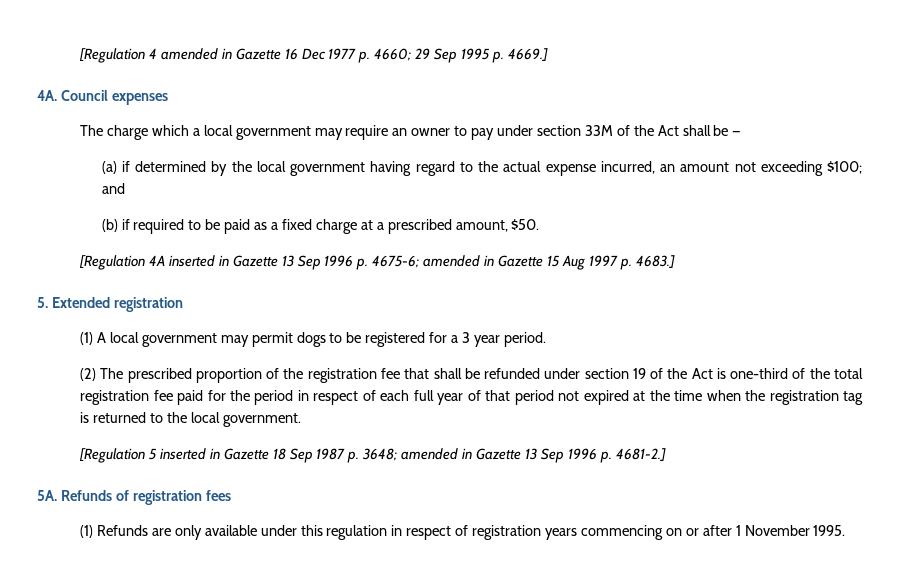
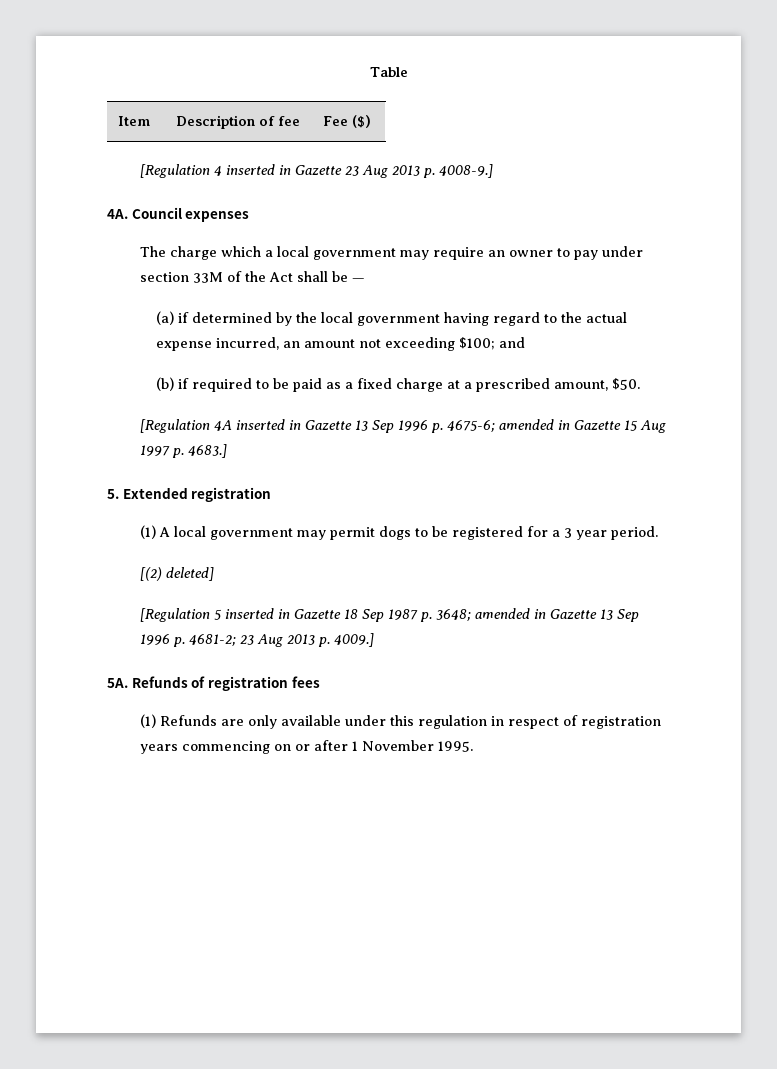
+ Table
+ Item | Description of fee | Fee ($)
- [Regulation 4 amended in Gazette 16 Dec 1977 p. 4660; 29 Sep 1995 p. 4669.]
+ [Regulation 4 inserted in Gazette 23 Aug 2013 p. 4008-9.]
- (2) The prescribed proportion of the registration fee that shall be refunded under section 19 of the Act is one-third of the total registration fee paid for the period in respect of each full year of that period not expired at the time when the registration tag is returned to the local government.
+ [(2) deleted]
- [Regulation 5 inserted in Gazette 18 Sep 1987 p. 3648; amended in Gazette 13 Sep 1996 p. 4681-2.]
+ [Regulation 5 inserted in Gazette 18 Sep 1987 p. 3648; amended in Gazette 13 Sep 1996 p. 4681-2; 23 Aug 2013 p. 4009.]

